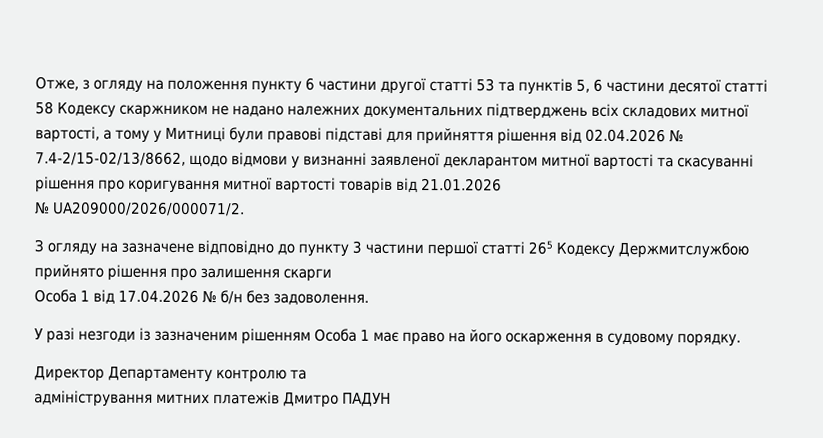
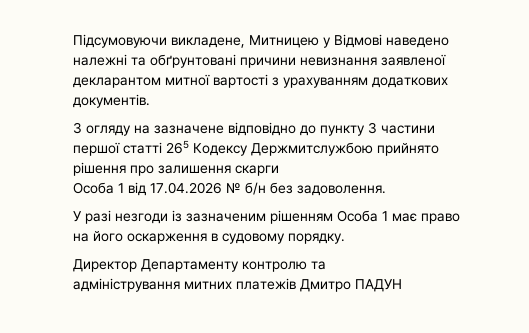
- Отже, з огляду на положення пункту 6 частини другої статті 53 та пунктів 5, 6 частини десятої статті 58 Кодексу скаржником не надано належних документальних підтверджень всіх складових митної вартості, а тому у Митниці були правові підставі для прийняття рішення від 02.04.2026 № 7.4-2/15-02/13/8662, щодо відмови у визнанні заявленої декларантом митної вартості та скасуванні рішення про коригування митної вартості товарів від 21.01.2026
- № UA209000/2026/000071/2.
+ Підсумовуючи викладене, Митницею у Відмові наведено належні та обґрунтовані причини невизнання заявленої декларантом митної вартості з урахуванням додаткових документів.

